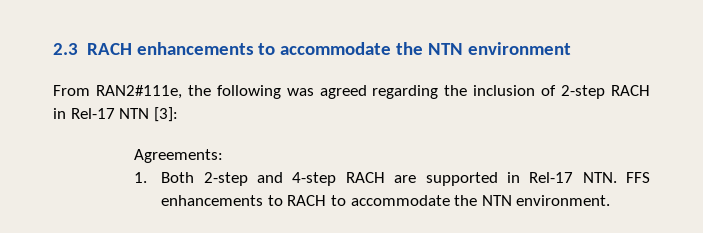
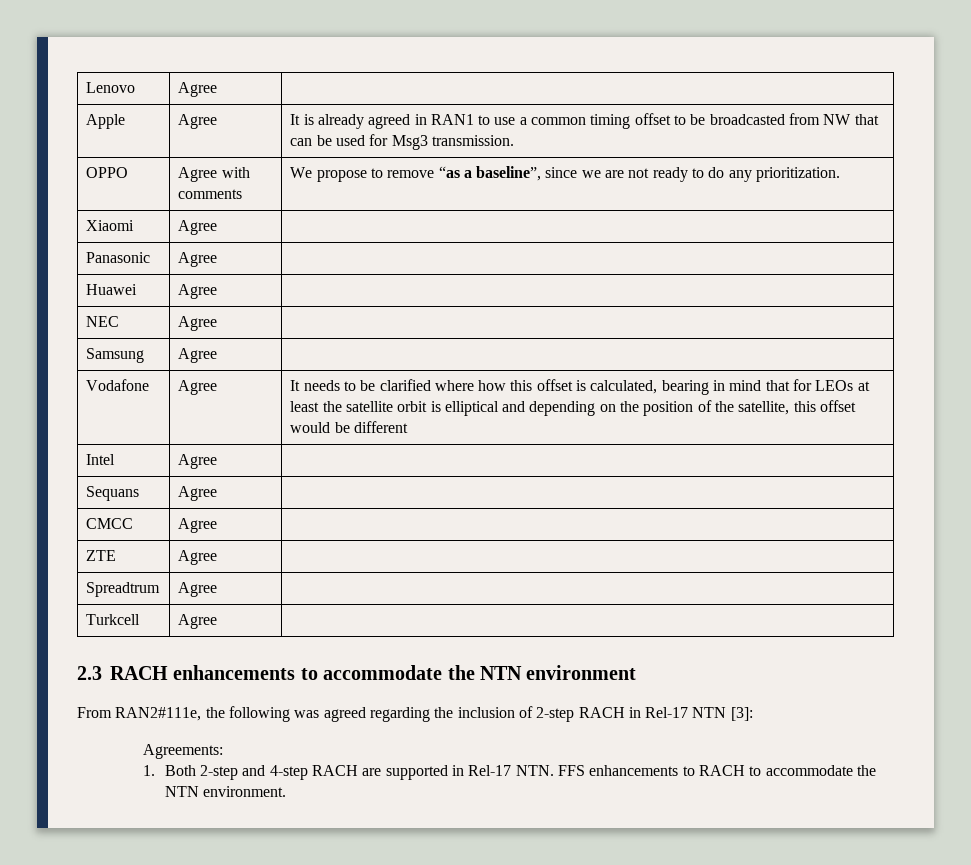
+ Lenovo | Agree |
+ Apple | Agree | It is already agreed in RAN1 to use a common timing offset to be broadcasted from NW that can be used for Msg3 transmission.
+ OPPO | Agree with comments | We propose to remove “as a baseline”, since we are not ready to do any prioritization.
+ Xiaomi | Agree |
+ Panasonic | Agree |
+ Huawei | Agree |
+ NEC | Agree |
+ Samsung | Agree |
+ Vodafone | Agree | It needs to be clarified where how this offset is calculated, bearing in mind that for LEOs at least the satellite orbit is elliptical and depending on the position of the satellite, this offset would be different
+ Intel | Agree |
+ Sequans | Agree |
+ CMCC | Agree |
+ ZTE | Agree |
+ Spreadtrum | Agree |
+ Turkcell | Agree |

